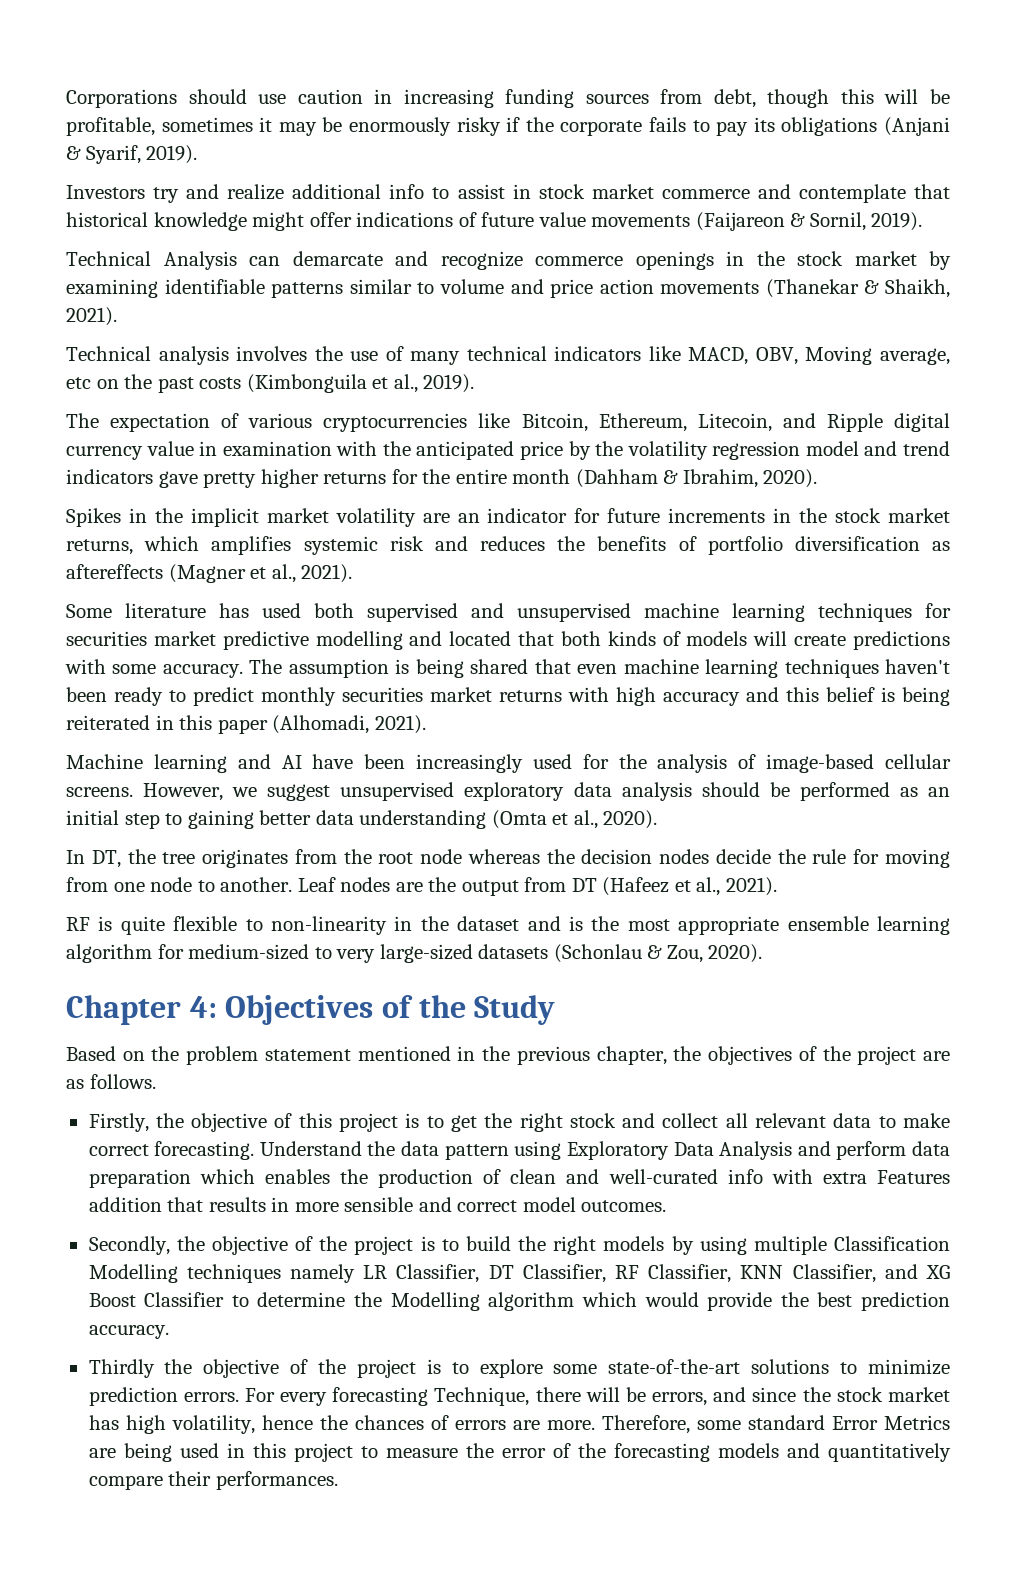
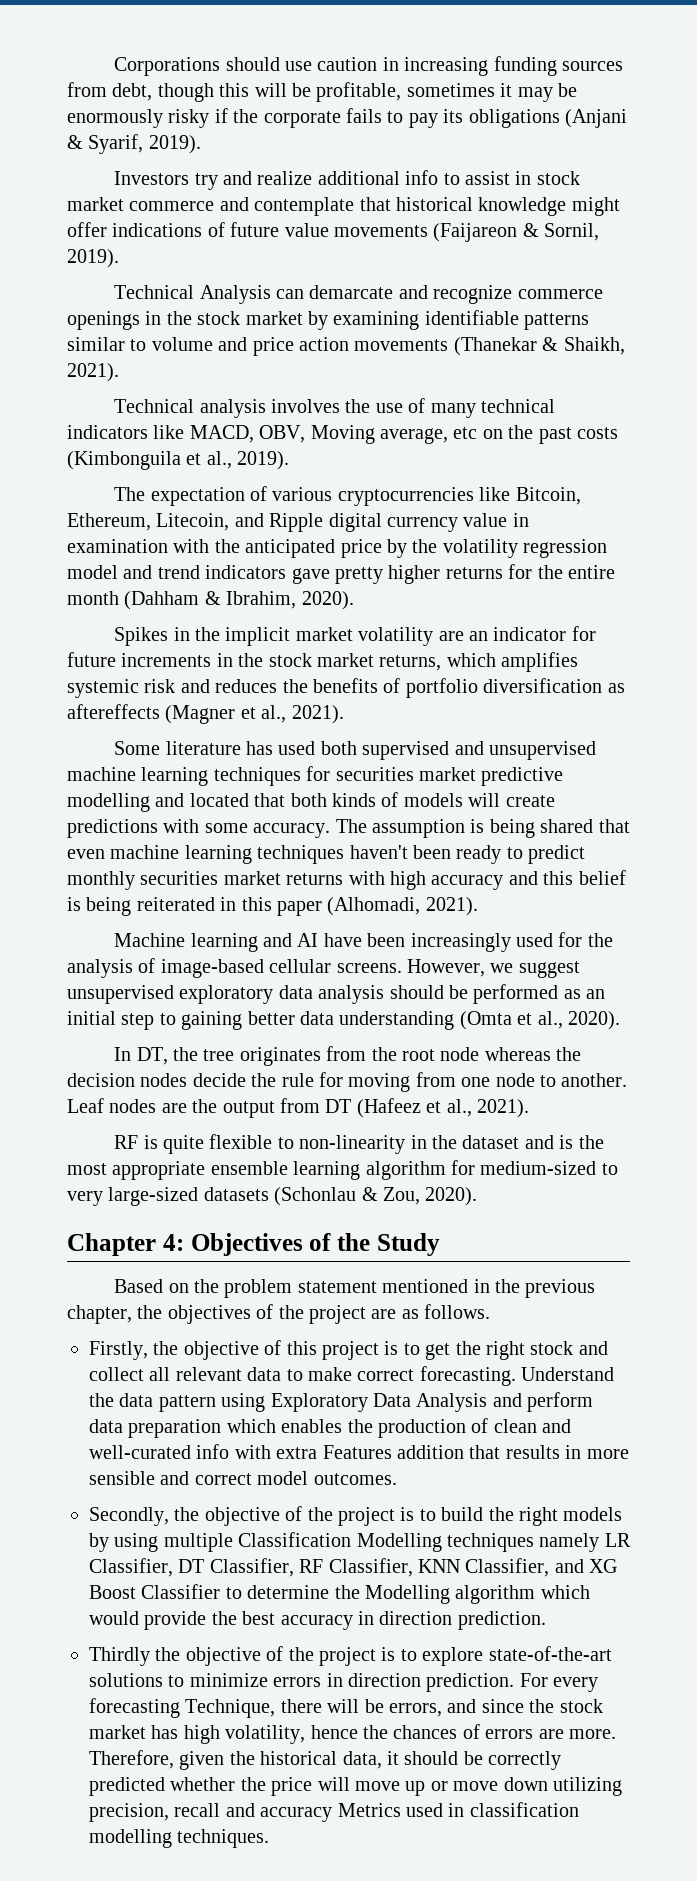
- Secondly, the objective of the project is to build the right models by using multiple Classification Modelling techniques namely LR Classifier, DT Classifier, RF Classifier, KNN Classifier, and XG Boost Classifier to determine the Modelling algorithm which would provide the best prediction accuracy.
+ Secondly, the objective of the project is to build the right models by using multiple Classification Modelling techniques namely LR Classifier, DT Classifier, RF Classifier, KNN Classifier, and XG Boost Classifier to determine the Modelling algorithm which would provide the best accuracy in direction prediction.
- Thirdly the objective of the project is to explore some state-of-the-art solutions to minimize prediction errors.
+ Thirdly the objective of the project is to explore state-of-the-art solutions to minimize errors in direction prediction.
- Therefore, some standard Error Metrics are being used in this project to measure the error of the forecasting models and quantitatively compare their performances.
+ Therefore, given the historical data, it should be correctly predicted whether the price will move up or move down utilizing precision, recall and accuracy Metrics used in classification modelling techniques.

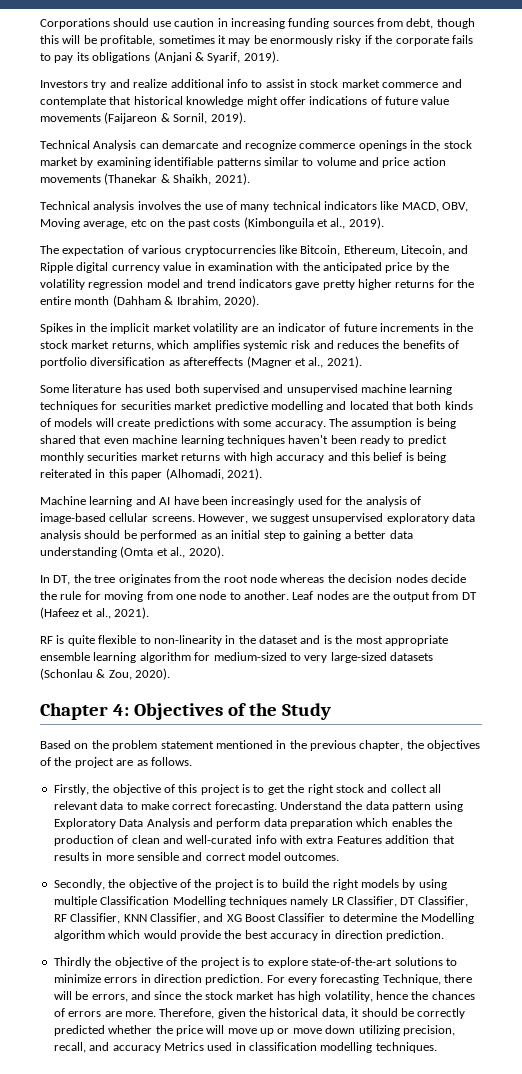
- Spikes in the implicit market volatility are an indicator for future increments in the stock market returns, which amplifies systemic risk and reduces the benefits of portfolio diversification as aftereffects (Magner et al., 2021).
+ Spikes in the implicit market volatility are an indicator of future increments in the stock market returns, which amplifies systemic risk and reduces the benefits of portfolio diversification as aftereffects (Magner et al., 2021).
- However, we suggest unsupervised exploratory data analysis should be performed as an initial step to gaining better data understanding (Omta et al., 2020).
+ However, we suggest unsupervised exploratory data analysis should be performed as an initial step to gaining a better data understanding (Omta et al., 2020).
- Therefore, given the historical data, it should be correctly predicted whether the price will move up or move down utilizing precision, recall and accuracy Metrics used in classification modelling techniques.
+ Therefore, given the historical data, it should be correctly predicted whether the price will move up or move down utilizing precision, recall, and accuracy Metrics used in classification modelling techniques.

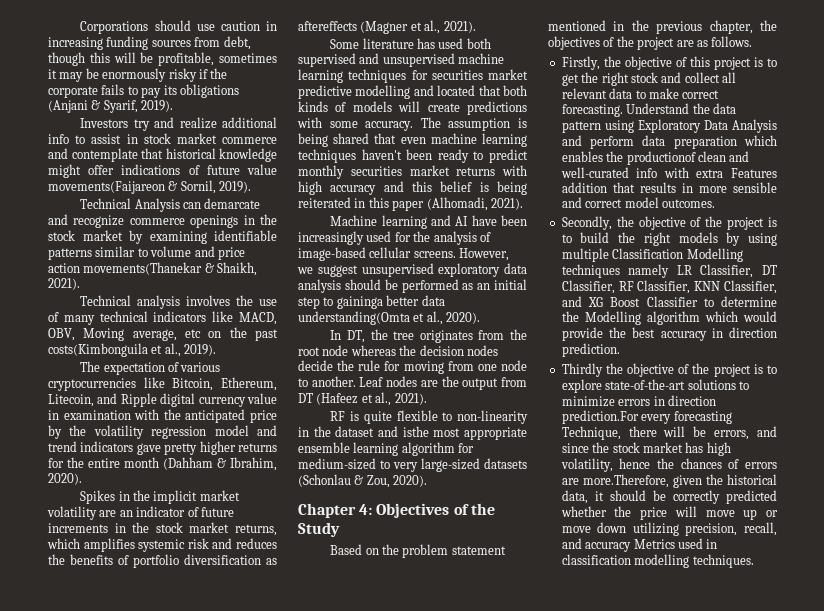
- Investors try and realize additional info to assist in stock market commerce and contemplate that historical knowledge might offer indications of future value movements (Faijareon & Sornil, 2019).
+ Investors try and realize additional info to assist in stock market commerce and contemplate that historical knowledge might offer indications of future value movements(Faijareon & Sornil, 2019).
- Technical Analysis can demarcate and recognize commerce openings in the stock market by examining identifiable patterns similar to volume and price action movements (Thanekar & Shaikh, 2021).
+ Technical Analysis can demarcate and recognize commerce openings in the stock market by examining identifiable patterns similar to volume and price action movements(Thanekar & Shaikh, 2021).
- Technical analysis involves the use of many technical indicators like MACD, OBV, Moving average, etc on the past costs (Kimbonguila et al., 2019).
+ Technical analysis involves the use of many technical indicators like MACD, OBV, Moving average, etc on the past costs(Kimbonguila et al., 2019).
- However, we suggest unsupervised exploratory data analysis should be performed as an initial step to gaining a better data understanding (Omta et al., 2020).
+ However, we suggest unsupervised exploratory data analysis should be performed as an initial step to gaininga better data understanding(Omta et al., 2020).
- RF is quite flexible to non-linearity in the dataset and is the most appropriate ensemble learning algorithm for medium-sized to very large-sized datasets (Schonlau & Zou, 2020).
+ RF is quite flexible to non-linearity in the dataset and isthe most appropriate ensemble learning algorithm for medium-sized to very large-sized datasets (Schonlau & Zou, 2020).
- Understand the data pattern using Exploratory Data Analysis and perform data preparation which enables the production of clean and well-curated info with extra Features addition that results in more sensible and correct model outcomes.
+ Understand the data pattern using Exploratory Data Analysis and perform data preparation which enables the productionof clean and well-curated info with extra Features addition that results in more sensible and correct model outcomes.
- Thirdly the objective of the project is to explore state-of-the-art solutions to minimize errors in direction prediction. For every forecasting Technique, there will be errors, and since the stock market has high volatility, hence the chances of errors are more. Therefore, given the historical data, it should be correctly predicted whether the price will move up or move down utilizing precision, recall, and accuracy Metrics used in classification modelling techniques.
+ Thirdly the objective of the project is to explore state-of-the-art solutions to minimize errors in direction prediction.For every forecasting Technique, there will be errors, and since the stock market has high volatility, hence the chances of errors are more.Therefore, given the historical data, it should be correctly predicted whether the price will move up or move down utilizing precision, recall, and accuracy Metrics used in classification modelling techniques.

